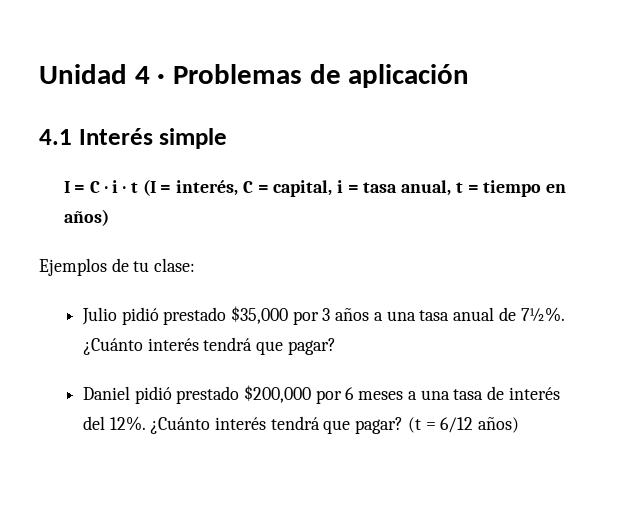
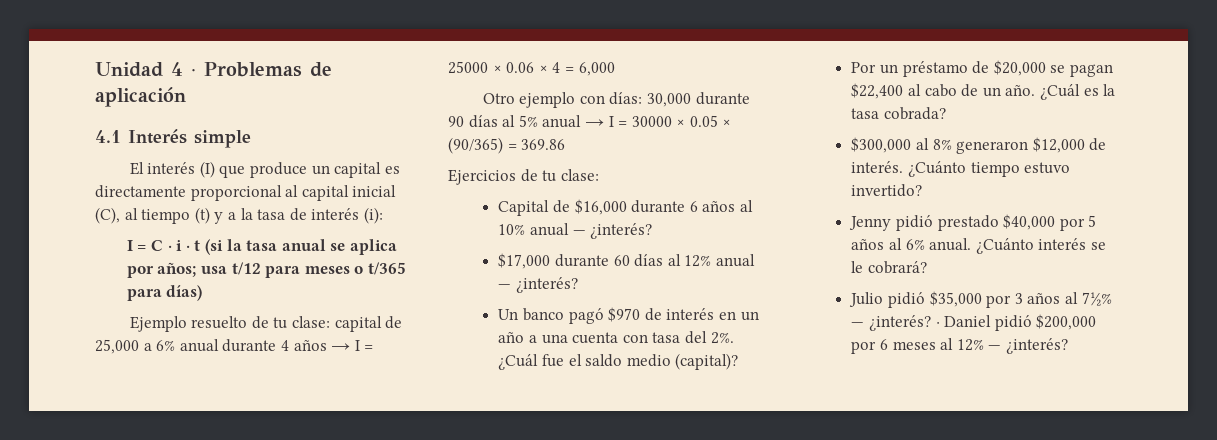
+ El interés (I) que produce un capital es directamente proporcional al capital inicial (C), al tiempo (t) y a la tasa de interés (i):
- I = C · i · t (I = interés, C = capital, i = tasa anual, t = tiempo en años)
- Ejemplos de tu clase:
+ I = C · i · t (si la tasa anual se aplica por años; usa t/12 para meses o t/365 para días)
+ Ejemplo resuelto de tu clase: capital de 25,000 a 6% anual durante 4 años → I = 25000 × 0.06 × 4 = 6,000
+ Otro ejemplo con días: 30,000 durante 90 días al 5% anual → I = 30000 × 0.05 × (90/365) = 369.86
+ Ejercicios de tu clase:
+ Capital de $16,000 durante 6 años al 10% anual — ¿interés?
+ $17,000 durante 60 días al 12% anual — ¿interés?
+ Un banco pagó $970 de interés en un año a una cuenta con tasa del 2%. ¿Cuál fue el saldo medio (capital)?
+ Por un préstamo de $20,000 se pagan $22,400 al cabo de un año. ¿Cuál es la tasa cobrada?
+ $300,000 al 8% generaron $12,000 de interés. ¿Cuánto tiempo estuvo invertido?
+ Jenny pidió prestado $40,000 por 5 años al 6% anual. ¿Cuánto interés se le cobrará?
- Julio pidió prestado $35,000 por 3 años a una tasa anual de 7½%. ¿Cuánto interés tendrá que pagar?
- Daniel pidió prestado $200,000 por 6 meses a una tasa de interés del 12%. ¿Cuánto interés tendrá que pagar? (t = 6/12 años)
+ Julio pidió $35,000 por 3 años al 7½% — ¿interés? · Daniel pidió $200,000 por 6 meses al 12% — ¿interés?

